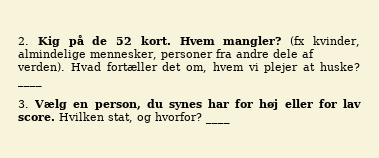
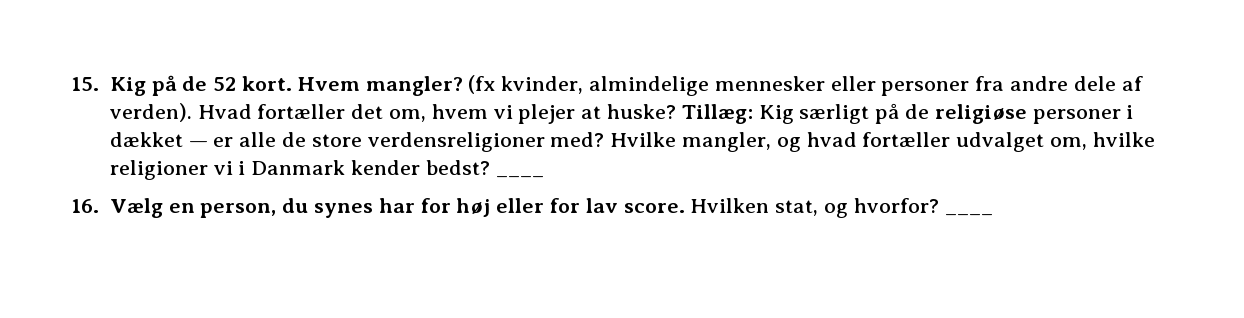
- 2. Kig på de 52 kort.
+ 15. Kig på de 52 kort.
- (fx kvinder, almindelige mennesker, personer fra andre dele af verden).
+ (fx kvinder, almindelige mennesker eller personer fra andre dele af verden).
+ Tillæg: Kig særligt på de religiøse personer i dækket — er alle de store verdensreligioner med? Hvilke mangler, og hvad fortæller udvalget om, hvilke religioner vi i Danmark kender bedst?
- 3. Vælg en person, du synes har for høj eller for lav score.
+ 16. Vælg en person, du synes har for høj eller for lav score.

